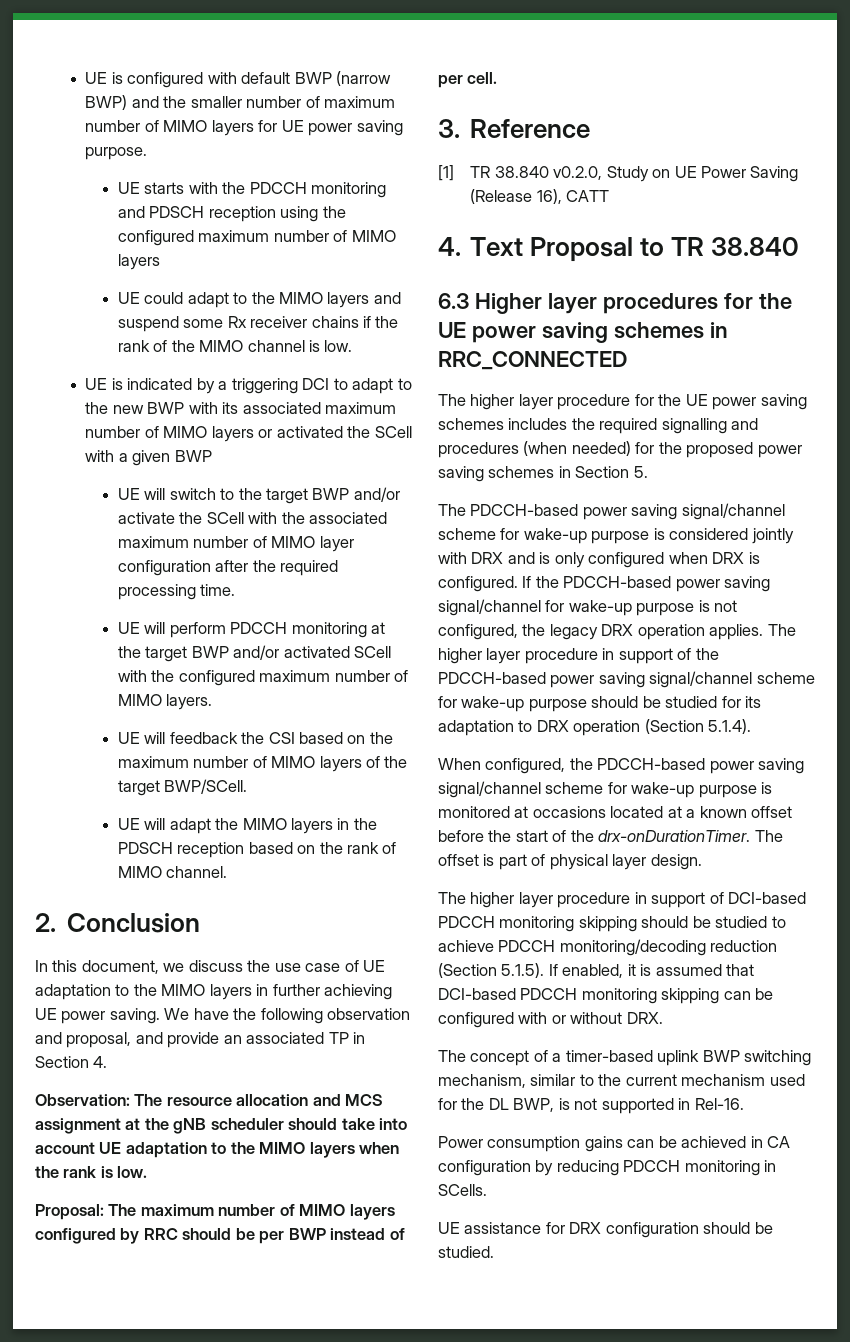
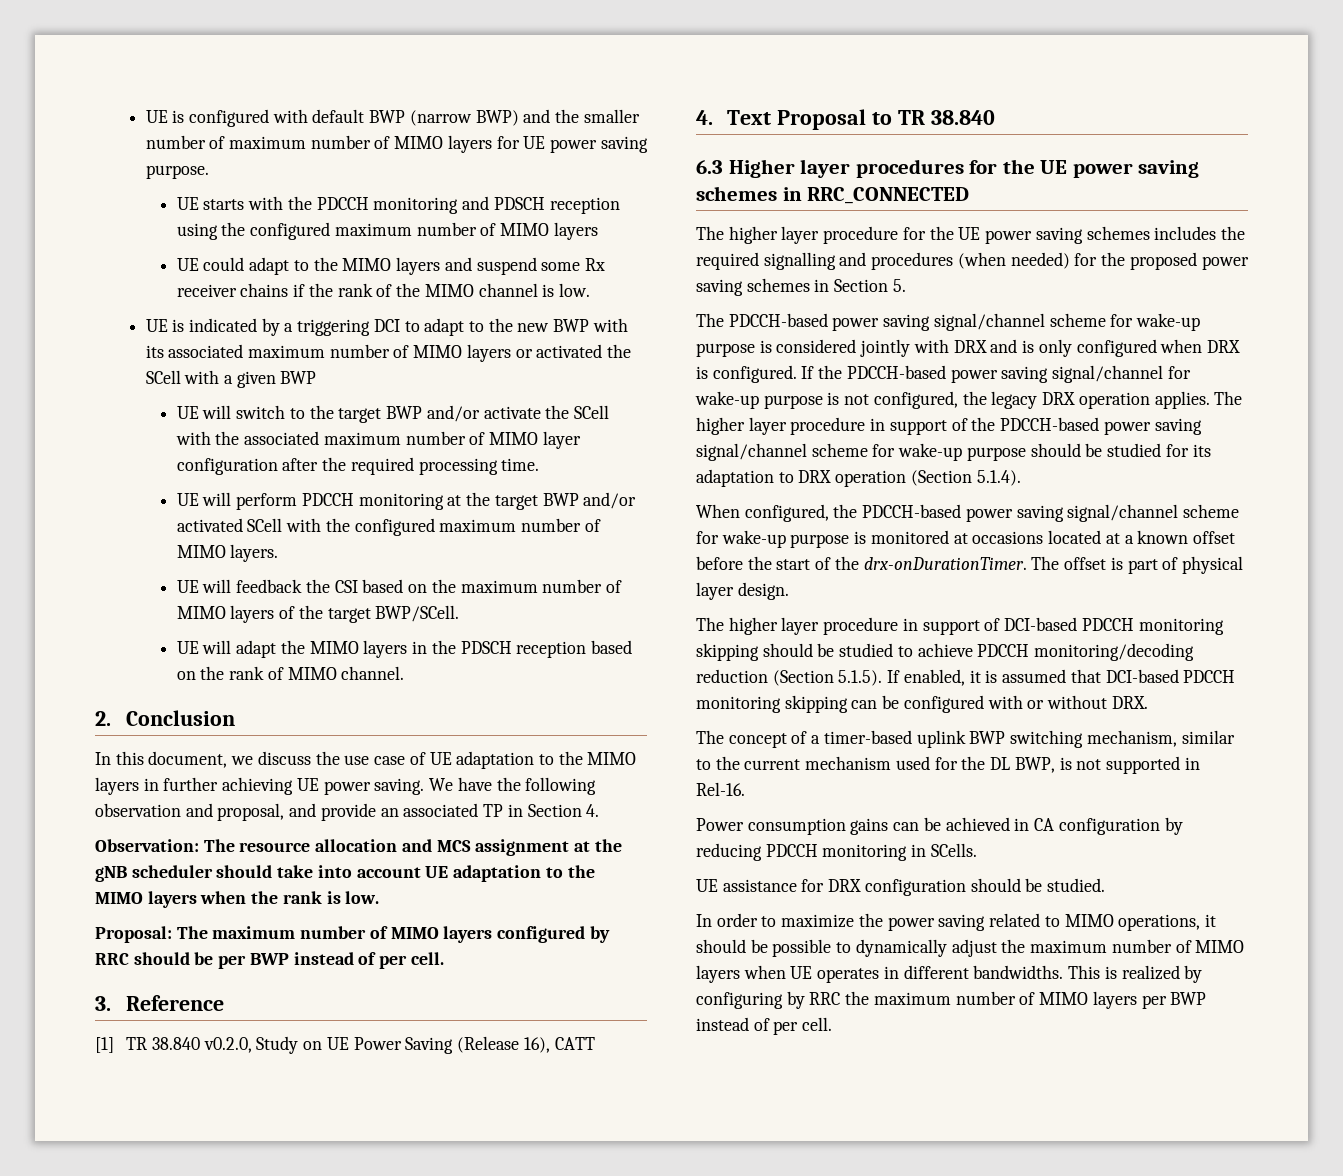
+ In order to maximize the power saving related to MIMO operations, it should be possible to dynamically adjust the maximum number of MIMO layers when UE operates in different bandwidths. This is realized by configuring by RRC the maximum number of MIMO layers per BWP instead of per cell.

